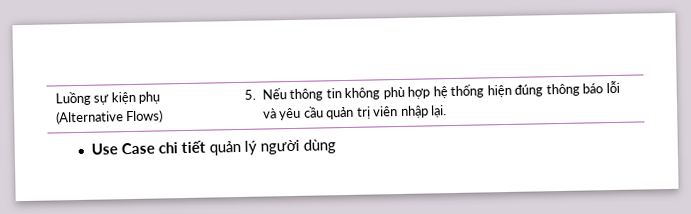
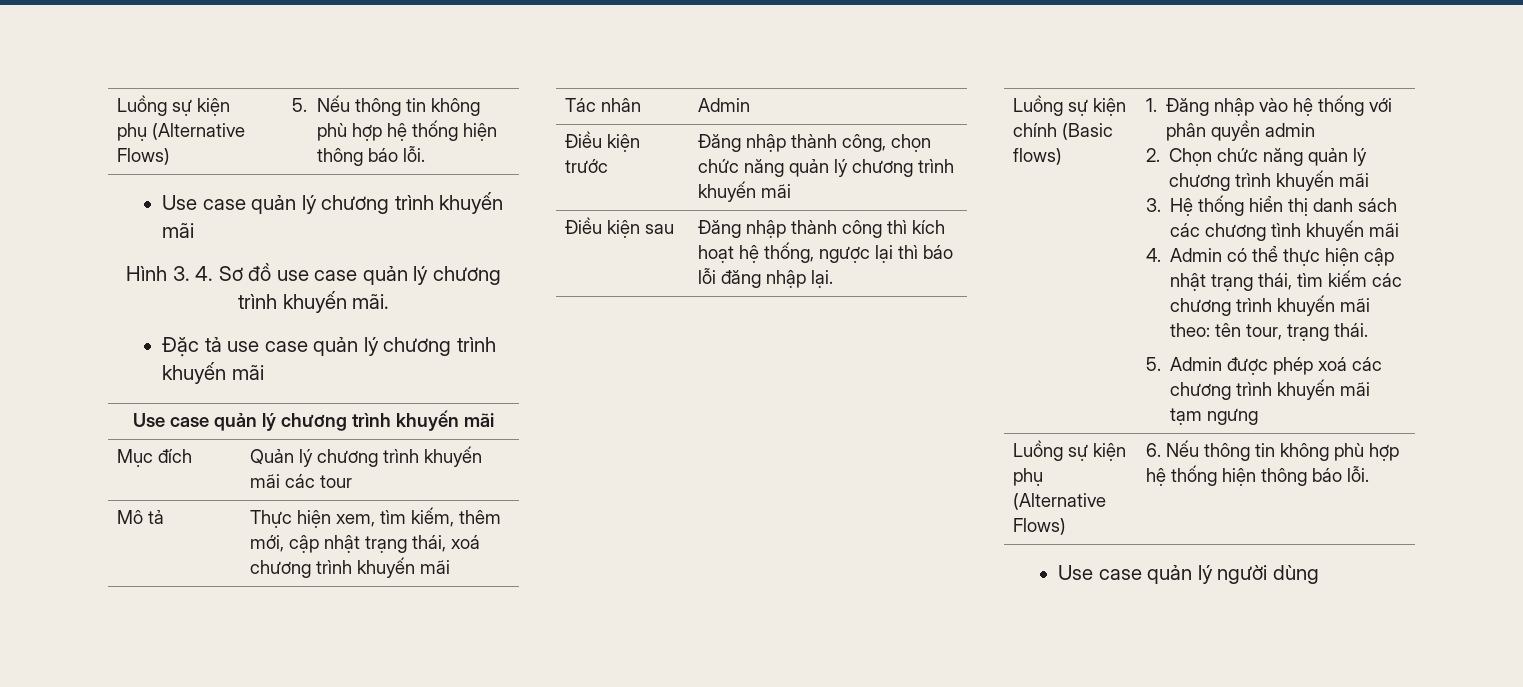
- Luồng sự kiện phụ (Alternative Flows) | 5. Nếu thông tin không phù hợp hệ thống hiện đúng thông báo lỗi và yêu cầu quản trị viên nhập lại.
- Use Case chi tiết quản lý người dùng
+ Luồng sự kiện phụ (Alternative Flows) | 5. Nếu thông tin không phù hợp hệ thống hiện thông báo lỗi.
+ Use case quản lý chương trình khuyến mãi
+ Hình 3. 4. Sơ đồ use case quản lý chương trình khuyến mãi.
+ Đặc tả use case quản lý chương trình khuyến mãi
+ Use case quản lý chương trình khuyến mãi
+ Mục đích | Quản lý chương trình khuyến mãi các tour
+ Mô tả | Thực hiện xem, tìm kiếm, thêm mới, cập nhật trạng thái, xoá chương trình khuyến mãi
+ Tác nhân | Admin
+ Điều kiện trước | Đăng nhập thành công, chọn chức năng quản lý chương trình khuyến mãi
+ Điều kiện sau | Đăng nhập thành công thì kích hoạt hệ thống, ngược lại thì báo lỗi đăng nhập lại.
+ Luồng sự kiện chính (Basic flows) | 1. Đăng nhập vào hệ thống với phân quyền admin
+ 2. Chọn chức năng quản lý chương trình khuyến mãi
+ 3. Hệ thống hiển thị danh sách các chương tình khuyến mãi
+ 4. Admin có thể thực hiện cập nhật trạng thái, tìm kiếm các chương trình khuyến mãi theo: tên tour, trạng thái.
+ 5. Admin được phép xoá các chương trình khuyến mãi tạm ngưng
+ Luồng sự kiện phụ (Alternative Flows) | 6. Nếu thông tin không phù hợp hệ thống hiện thông báo lỗi.
+ Use case quản lý người dùng

